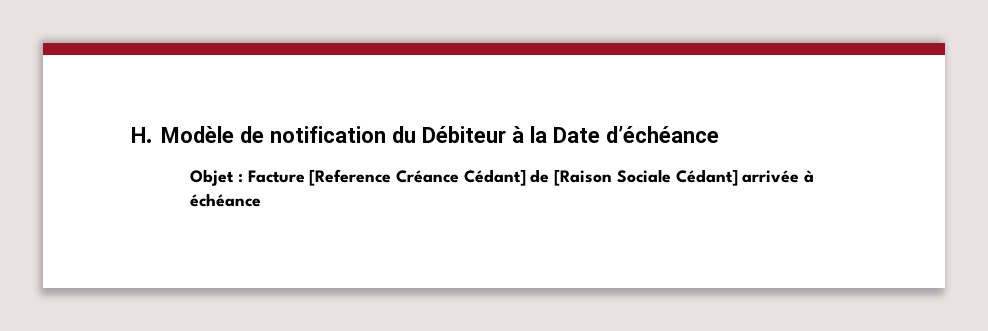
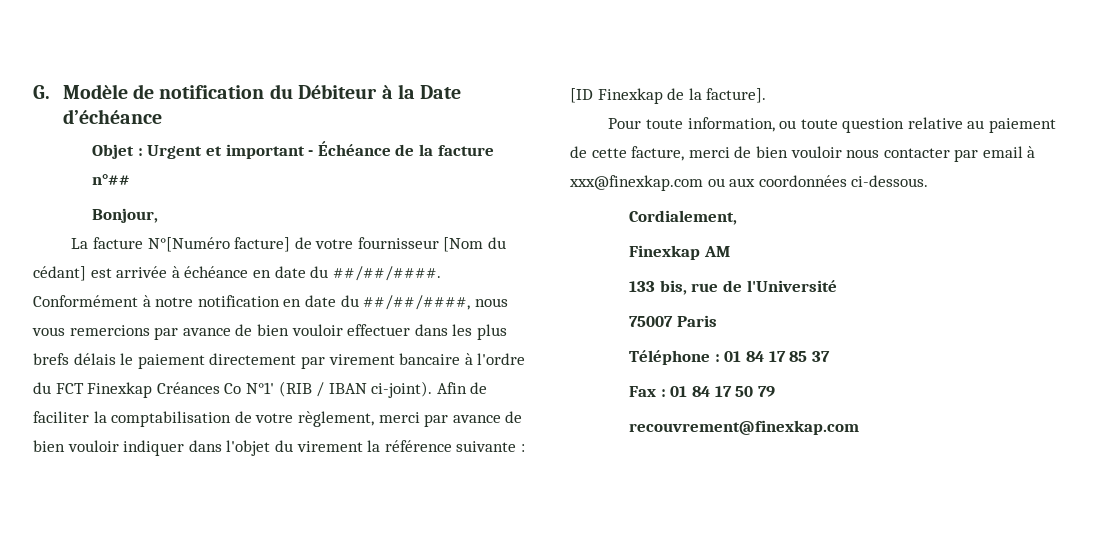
- H. Modèle de notification du Débiteur à la Date d’échéance
+ G. Modèle de notification du Débiteur à la Date d’échéance
- Objet : Facture [Reference Créance Cédant] de [Raison Sociale Cédant] arrivée à échéance
+ Objet : Urgent et important - Échéance de la facture n°##
+ Bonjour,
+ La facture N°[Numéro facture] de votre fournisseur [Nom du cédant] est arrivée à échéance en date du ##/##/####. Conformément à notre notification en date du ##/##/####, nous vous remercions par avance de bien vouloir effectuer dans les plus brefs délais le paiement directement par virement bancaire à l'ordre du FCT Finexkap Créances Co N°1' (RIB / IBAN ci-joint). Afin de faciliter la comptabilisation de votre règlement, merci par avance de bien vouloir indiquer dans l'objet du virement la référence suivante : [ID Finexkap de la facture].
+ Pour toute information, ou toute question relative au paiement de cette facture, merci de bien vouloir nous contacter par email à xxx@finexkap.com ou aux coordonnées ci-dessous.
+ Cordialement,
+ Finexkap AM
+ 133 bis, rue de l'Université
+ 75007 Paris
+ Téléphone : 01 84 17 85 37
+ Fax : 01 84 17 50 79
+ recouvrement@finexkap.com

